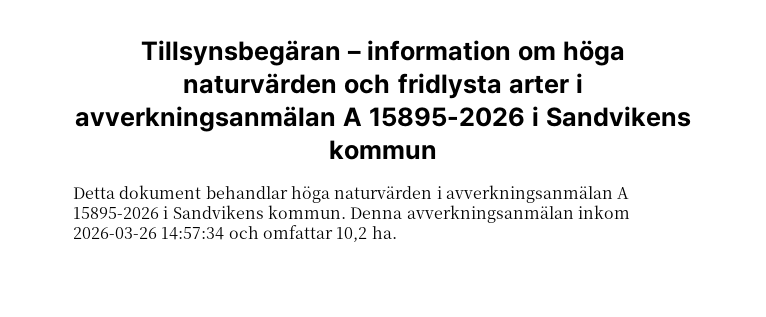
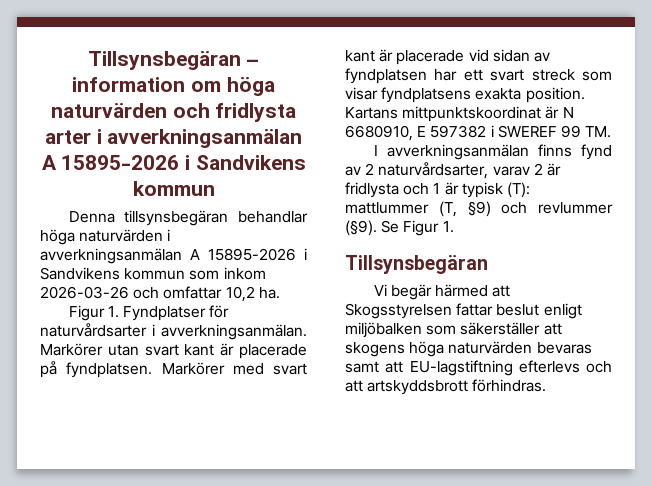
- Detta dokument behandlar höga naturvärden i avverkningsanmälan A 15895-2026 i Sandvikens kommun. Denna avverkningsanmälan inkom 2026-03-26 14:57:34 och omfattar 10,2 ha.
+ Denna tillsynsbegäran behandlar höga naturvärden i avverkningsanmälan A 15895-2026 i Sandvikens kommun som inkom 2026-03-26 och omfattar 10,2 ha.
+ Figur 1. Fyndplatser för naturvårdsarter i avverkningsanmälan. Markörer utan svart kant är placerade på fyndplatsen. Markörer med svart kant är placerade vid sidan av fyndplatsen har ett svart streck som visar fyndplatsens exakta position. Kartans mittpunktskoordinat är N 6680910, E 597382 i SWEREF 99 TM.
+ I avverkningsanmälan finns fynd av 2 naturvårdsarter, varav 2 är fridlysta och 1 är typisk (T): mattlummer (T, §9) och revlummer (§9). Se Figur 1.
+ Tillsynsbegäran
+ Vi begär härmed att Skogsstyrelsen fattar beslut enligt miljöbalken som säkerställer att skogens höga naturvärden bevaras samt att EU-lagstiftning efterlevs och att artskyddsbrott förhindras.

